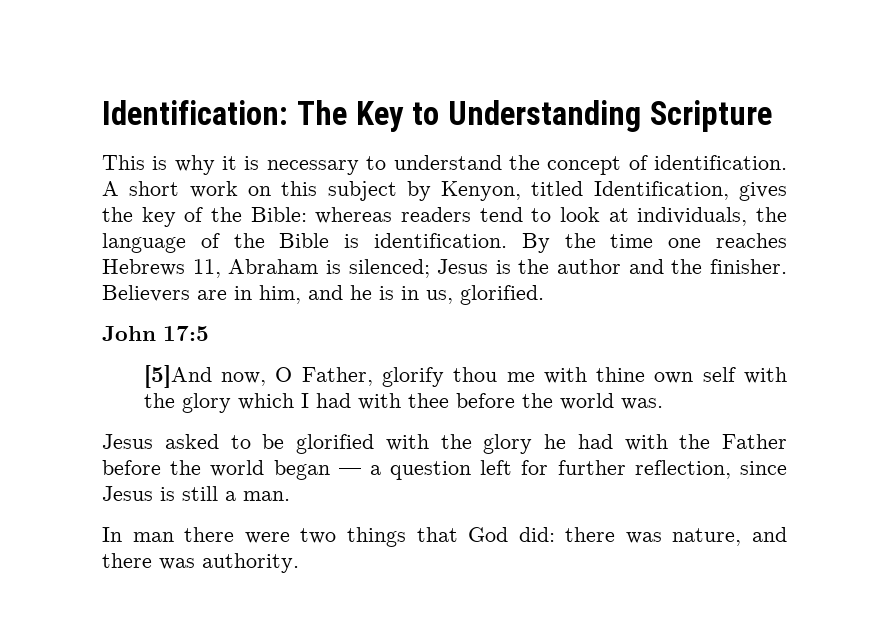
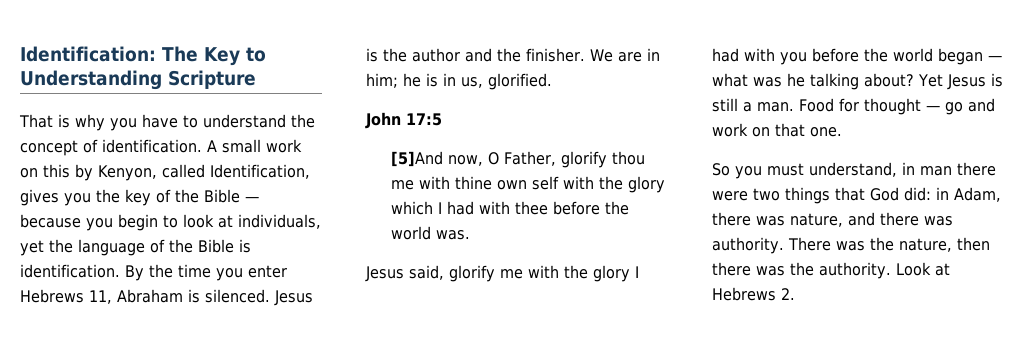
- This is why it is necessary to understand the concept of identification.
+ That is why you have to understand the concept of identification.
- A short work on this subject by Kenyon, titled Identification, gives the key of the Bible: whereas readers tend to look at individuals, the language of the Bible is identification.
+ A small work on this by Kenyon, called Identification, gives you the key of the Bible — because you begin to look at individuals, yet the language of the Bible is identification.
- By the time one reaches Hebrews 11, Abraham is silenced; Jesus is the author and the finisher.
+ By the time you enter Hebrews 11, Abraham is silenced. Jesus is the author and the finisher.
- Believers are in him, and he is in us, glorified.
+ We are in him; he is in us, glorified.
- Jesus asked to be glorified with the glory he had with the Father before the world began — a question left for further reflection, since Jesus is still a man.
- In man there were two things that God did: there was nature, and there was authority.
+ Jesus said, glorify me with the glory I had with you before the world began — what was he talking about? Yet Jesus is still a man. Food for thought — go and work on that one.
+ So you must understand, in man there were two things that God did: in Adam, there was nature, and there was authority.
+ There was the nature, then there was the authority. Look at Hebrews 2.

